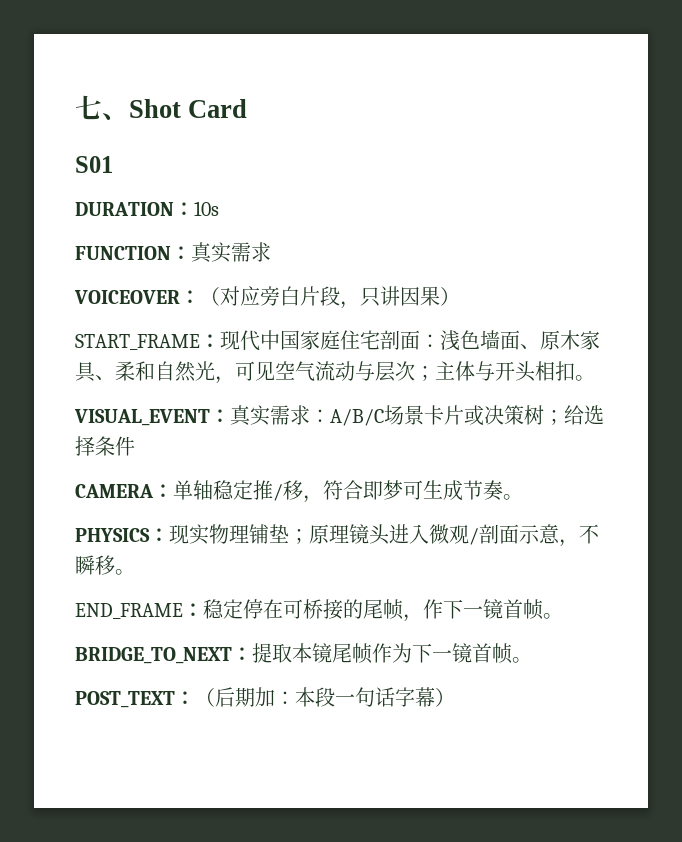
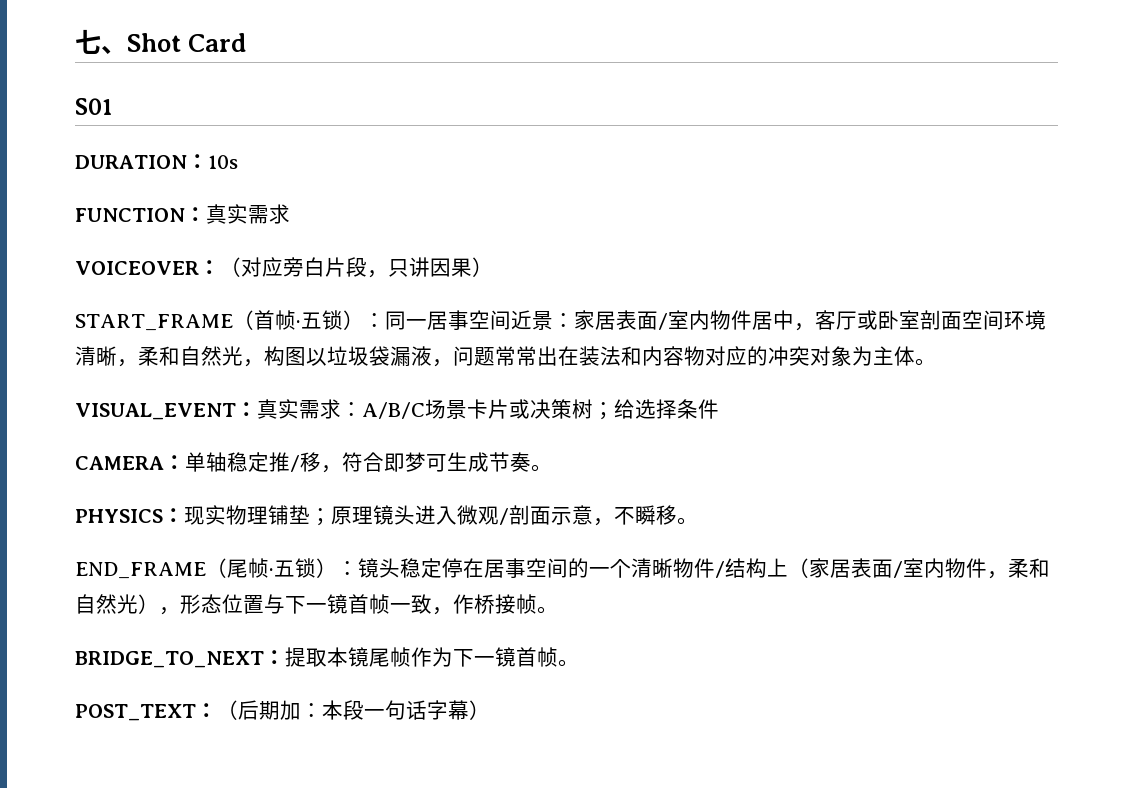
- START_FRAME：现代中国家庭住宅剖面：浅色墙面、原木家具、柔和自然光，可见空气流动与层次；主体与开头相扣。
+ START_FRAME（首帧·五锁）：同一居事空间近景：家居表面/室内物件居中，客厅或卧室剖面空间环境清晰，柔和自然光，构图以垃圾袋漏液，问题常常出在装法和内容物对应的冲突对象为主体。
- END_FRAME：稳定停在可桥接的尾帧，作下一镜首帧。
+ END_FRAME（尾帧·五锁）：镜头稳定停在居事空间的一个清晰物件/结构上（家居表面/室内物件，柔和自然光），形态位置与下一镜首帧一致，作桥接帧。

